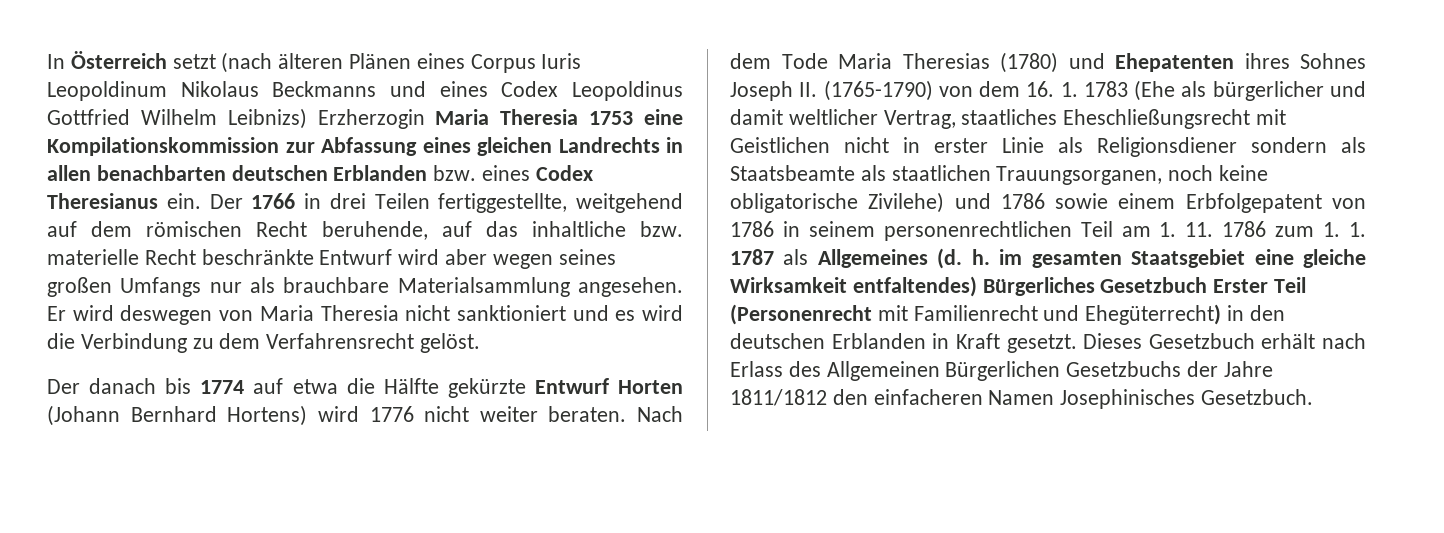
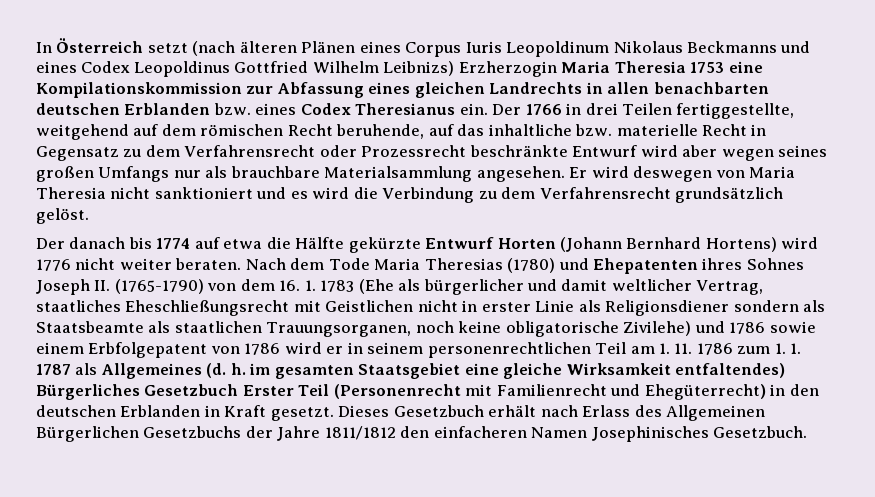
- Der 1766 in drei Teilen fertiggestellte, weitgehend auf dem römischen Recht beruhende, auf das inhaltliche bzw. materielle Recht beschränkte Entwurf wird aber wegen seines großen Umfangs nur als brauchbare Materialsammlung angesehen.
+ Der 1766 in drei Teilen fertiggestellte, weitgehend auf dem römischen Recht beruhende, auf das inhaltliche bzw. materielle Recht in Gegensatz zu dem Verfahrensrecht oder Prozessrecht beschränkte Entwurf wird aber wegen seines großen Umfangs nur als brauchbare Materialsammlung angesehen.
- Er wird deswegen von Maria Theresia nicht sanktioniert und es wird die Verbindung zu dem Verfahrensrecht gelöst.
+ Er wird deswegen von Maria Theresia nicht sanktioniert und es wird die Verbindung zu dem Verfahrensrecht grundsätzlich gelöst.
- Nach dem Tode Maria Theresias (1780) und Ehepatenten ihres Sohnes Joseph II. (1765-1790) von dem 16. 1. 1783 (Ehe als bürgerlicher und damit weltlicher Vertrag, staatliches Eheschließungsrecht mit Geistlichen nicht in erster Linie als Religionsdiener sondern als Staatsbeamte als staatlichen Trauungsorganen, noch keine obligatorische Zivilehe) und 1786 sowie einem Erbfolgepatent von 1786 in seinem personenrechtlichen Teil am 1. 11. 1786 zum 1. 1. 1787 als Allgemeines (d. h. im gesamten Staatsgebiet eine gleiche Wirksamkeit entfaltendes) Bürgerliches Gesetzbuch Erster Teil (Personenrecht mit Familienrecht und Ehegüterrecht) in den deutschen Erblanden in Kraft gesetzt.
+ Nach dem Tode Maria Theresias (1780) und Ehepatenten ihres Sohnes Joseph II. (1765-1790) von dem 16. 1. 1783 (Ehe als bürgerlicher und damit weltlicher Vertrag, staatliches Eheschließungsrecht mit Geistlichen nicht in erster Linie als Religionsdiener sondern als Staatsbeamte als staatlichen Trauungsorganen, noch keine obligatorische Zivilehe) und 1786 sowie einem Erbfolgepatent von 1786 wird er in seinem personenrechtlichen Teil am 1. 11. 1786 zum 1. 1. 1787 als Allgemeines (d. h. im gesamten Staatsgebiet eine gleiche Wirksamkeit entfaltendes) Bürgerliches Gesetzbuch Erster Teil (Personenrecht mit Familienrecht und Ehegüterrecht) in den deutschen Erblanden in Kraft gesetzt.

